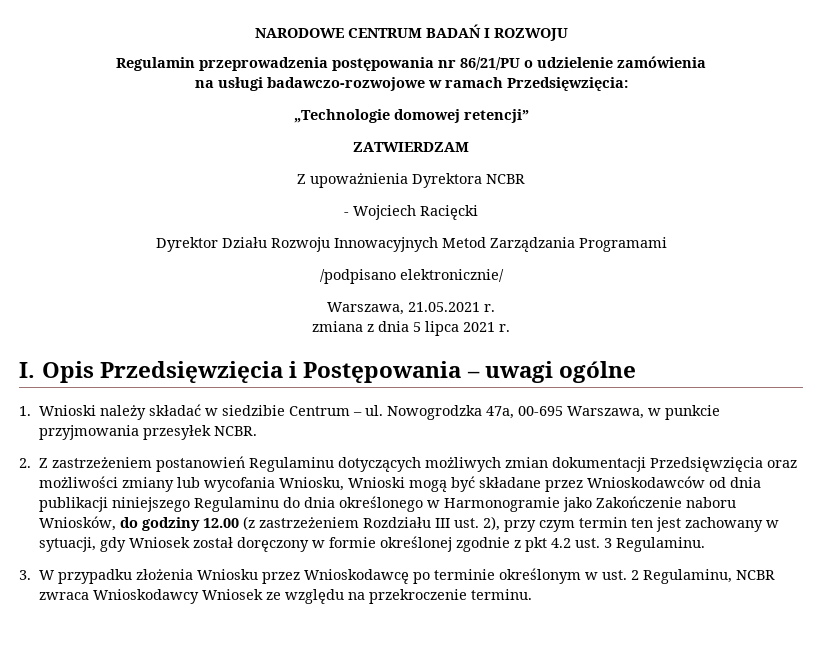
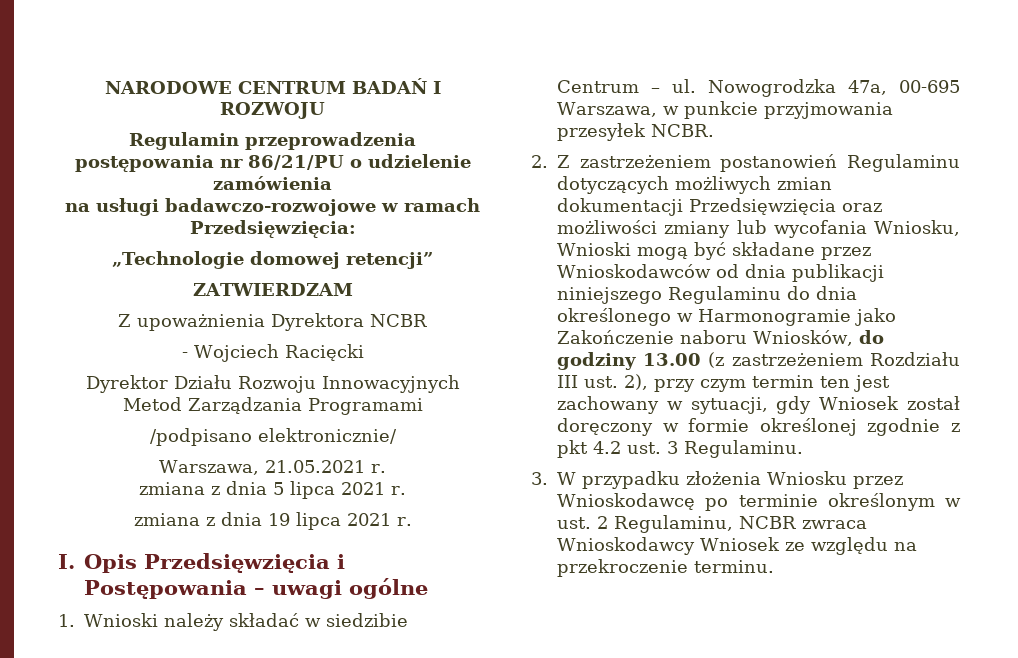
+ zmiana z dnia 19 lipca 2021 r.
- 2. Z zastrzeżeniem postanowień Regulaminu dotyczących możliwych zmian dokumentacji Przedsięwzięcia oraz możliwości zmiany lub wycofania Wniosku, Wnioski mogą być składane przez Wnioskodawców od dnia publikacji niniejszego Regulaminu do dnia określonego w Harmonogramie jako Zakończenie naboru Wniosków, do godziny 12.00 (z zastrzeżeniem Rozdziału III ust. 2), przy czym termin ten jest zachowany w sytuacji, gdy Wniosek został doręczony w formie określonej zgodnie z pkt 4.2 ust. 3 Regulaminu.
+ 2. Z zastrzeżeniem postanowień Regulaminu dotyczących możliwych zmian dokumentacji Przedsięwzięcia oraz możliwości zmiany lub wycofania Wniosku, Wnioski mogą być składane przez Wnioskodawców od dnia publikacji niniejszego Regulaminu do dnia określonego w Harmonogramie jako Zakończenie naboru Wniosków, do godziny 13.00 (z zastrzeżeniem Rozdziału III ust. 2), przy czym termin ten jest zachowany w sytuacji, gdy Wniosek został doręczony w formie określonej zgodnie z pkt 4.2 ust. 3 Regulaminu.

